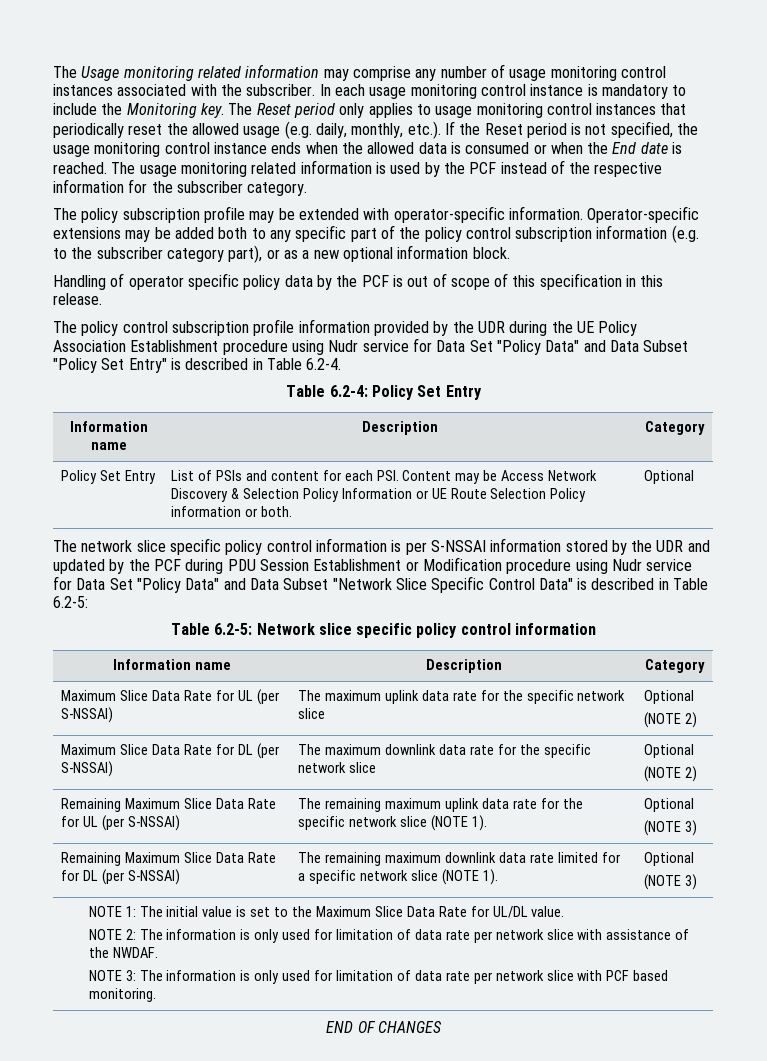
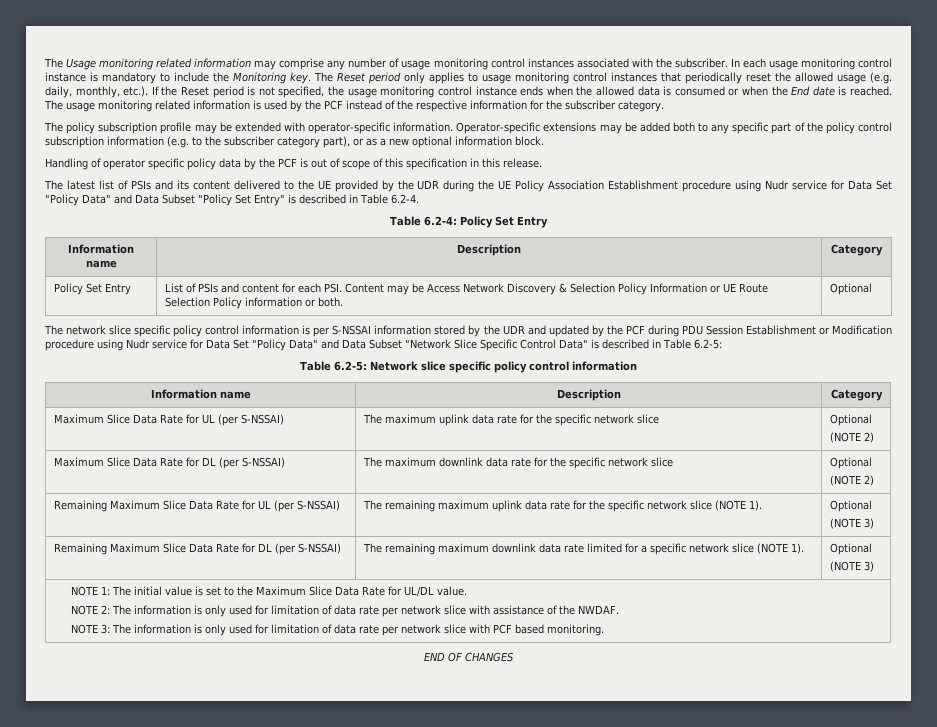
- The policy control subscription profile information provided by the UDR during the UE Policy Association Establishment procedure using Nudr service for Data Set "Policy Data" and Data Subset "Policy Set Entry" is described in Table 6.2-4.
+ The latest list of PSIs and its content delivered to the UE provided by the UDR during the UE Policy Association Establishment procedure using Nudr service for Data Set "Policy Data" and Data Subset "Policy Set Entry" is described in Table 6.2-4.

